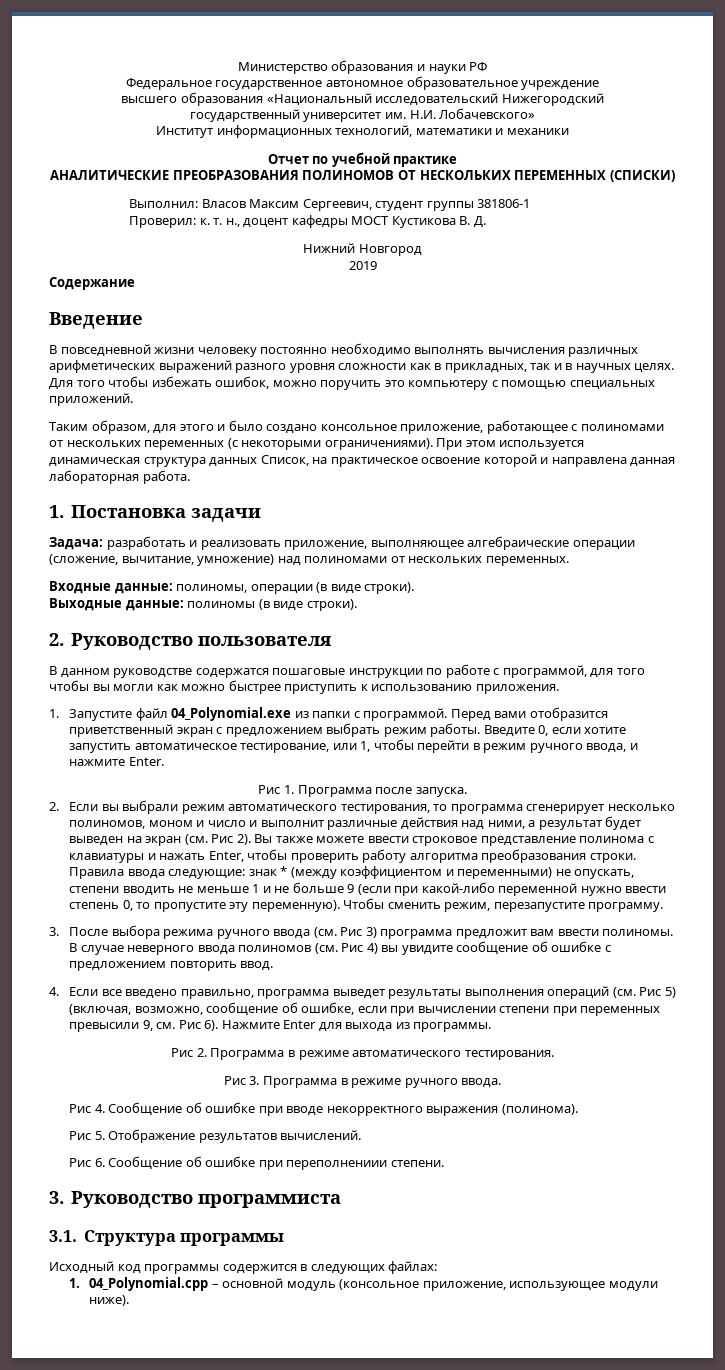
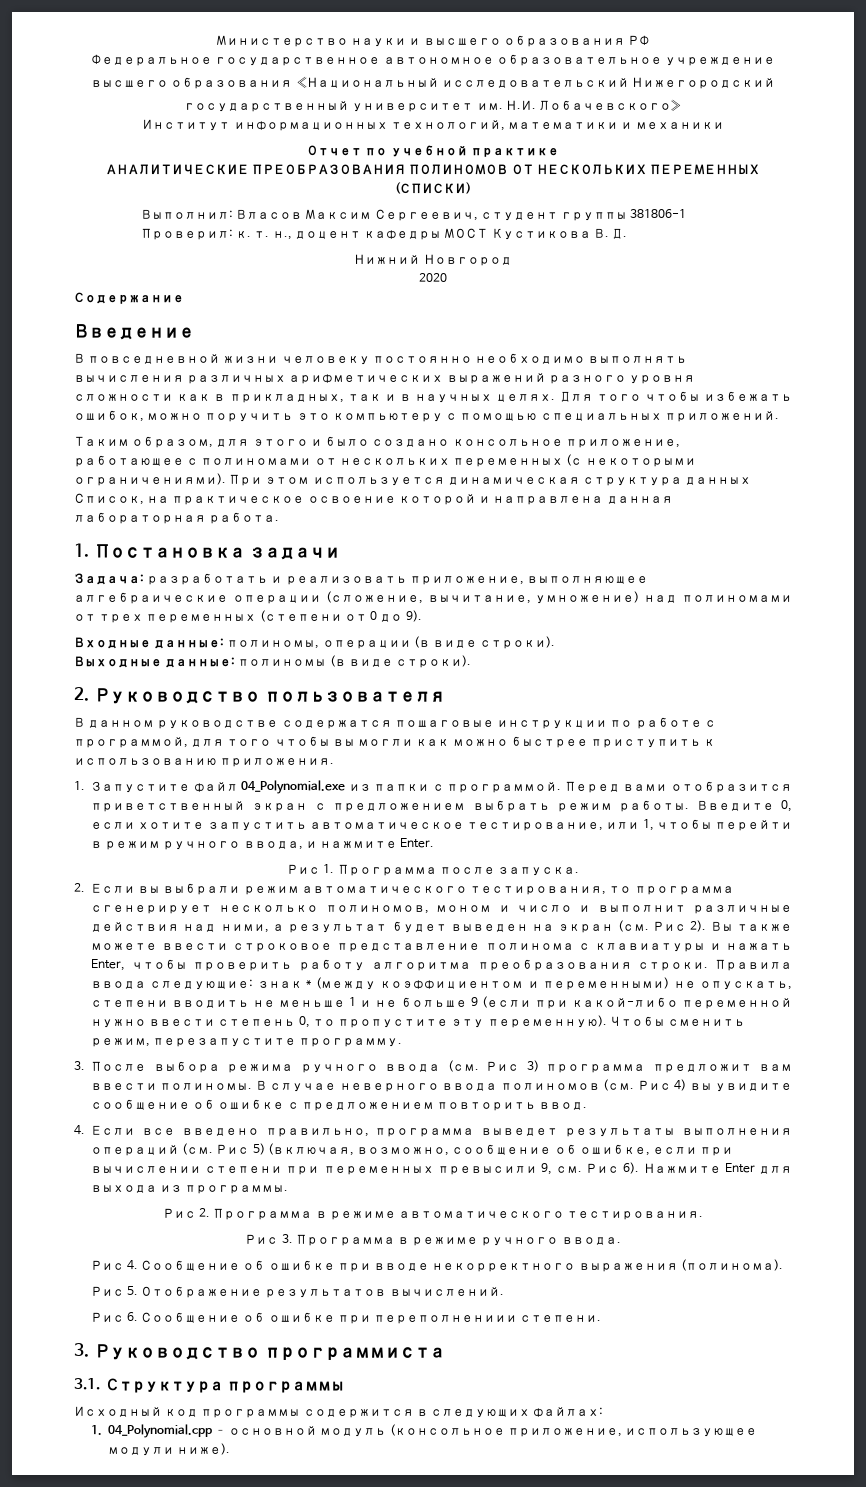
- Министерство образования и науки РФ
+ Министерство науки и высшего образования РФ
- 2019
+ 2020
- Задача: разработать и реализовать приложение, выполняющее алгебраические операции (сложение, вычитание, умножение) над полиномами от нескольких переменных.
+ Задача: разработать и реализовать приложение, выполняющее алгебраические операции (сложение, вычитание, умножение) над полиномами от трех переменных (степени от 0 до 9).

